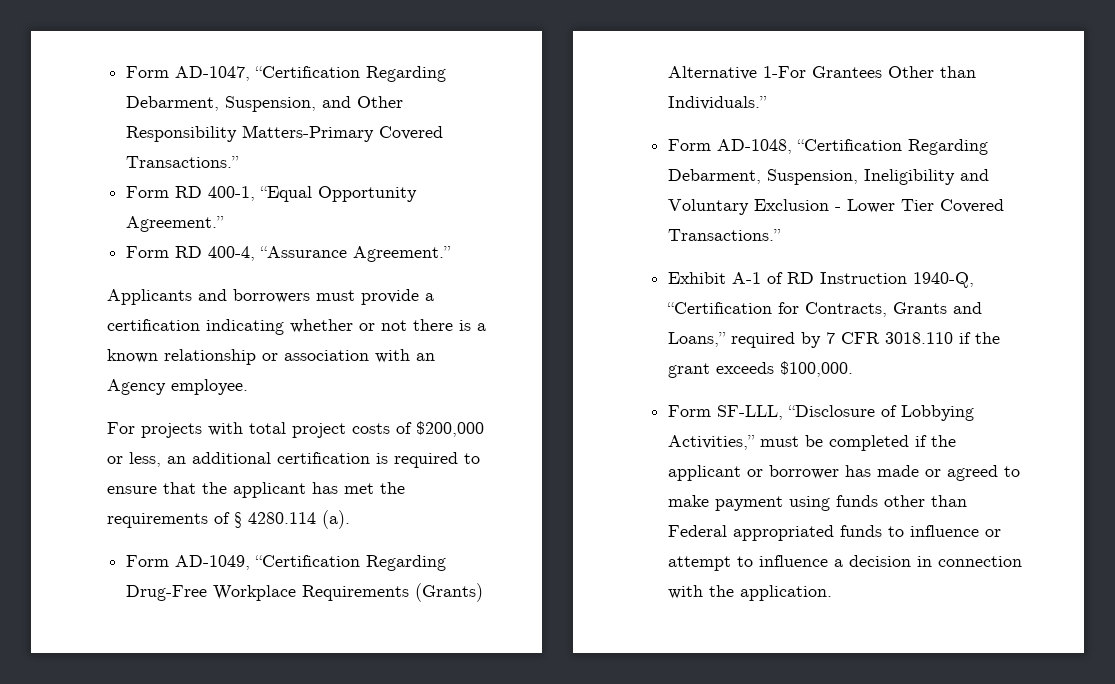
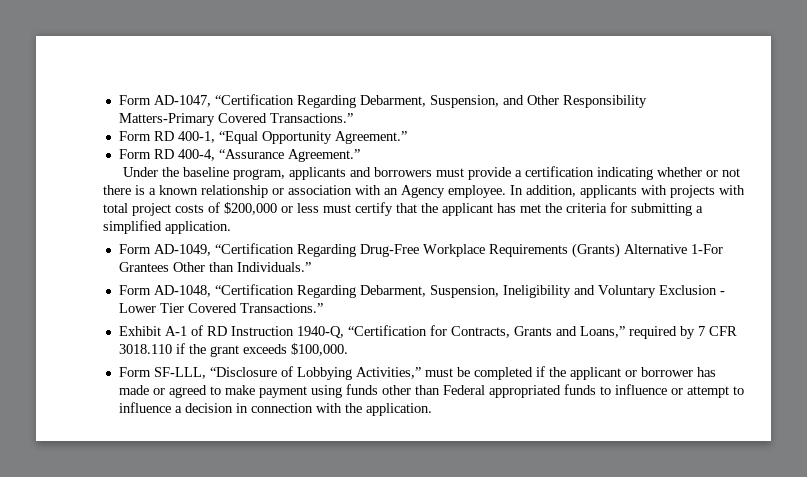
- Applicants and borrowers must provide a certification indicating whether or not there is a known relationship or association with an Agency employee.
- For projects with total project costs of $200,000 or less, an additional certification is required to ensure that the applicant has met the requirements of § 4280.114 (a).
+ Under the baseline program, applicants and borrowers must provide a certification indicating whether or not there is a known relationship or association with an Agency employee. In addition, applicants with projects with total project costs of $200,000 or less must certify that the applicant has met the criteria for submitting a simplified application.

